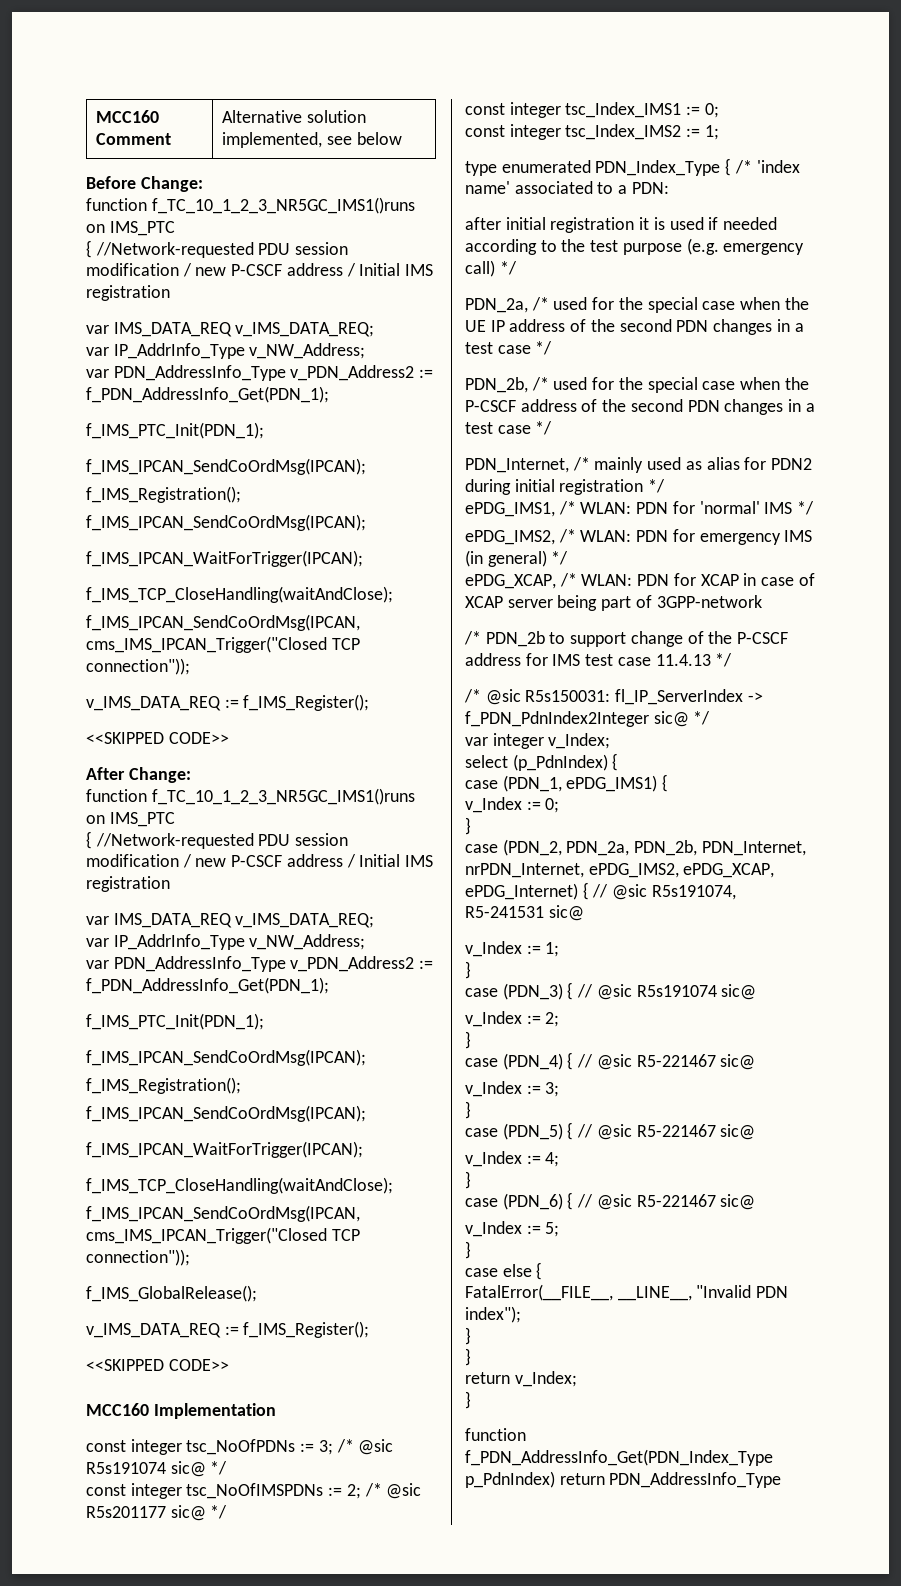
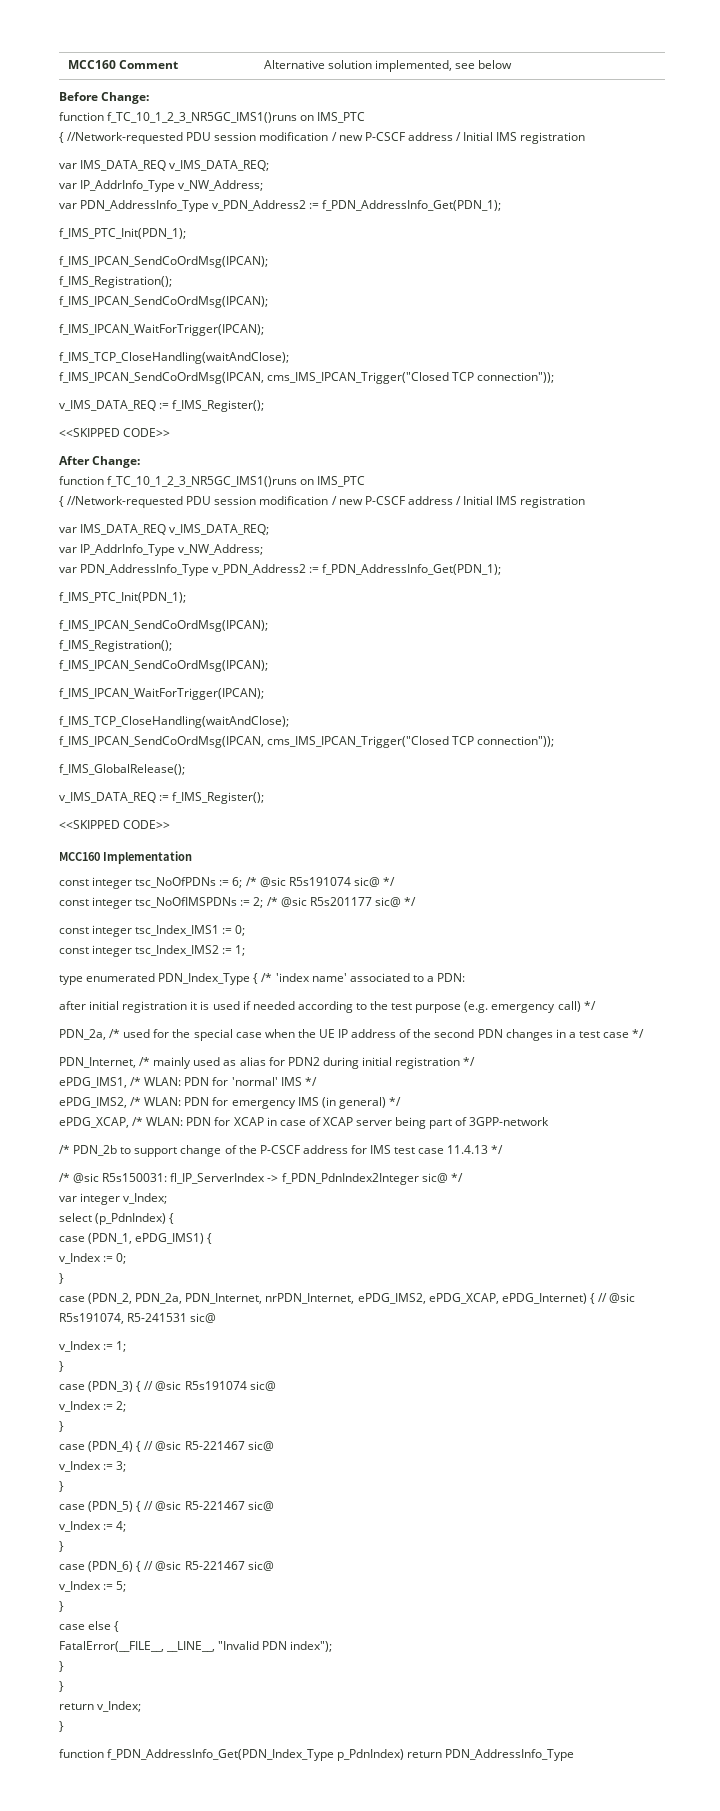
- const integer tsc_NoOfPDNs := 3; /* @sic R5s191074 sic@ */
+ const integer tsc_NoOfPDNs := 6; /* @sic R5s191074 sic@ */
- PDN_2b, /* used for the special case when the P-CSCF address of the second PDN changes in a test case */
- case (PDN_2, PDN_2a, PDN_2b, PDN_Internet, nrPDN_Internet, ePDG_IMS2, ePDG_XCAP, ePDG_Internet) { // @sic R5s191074, R5-241531 sic@
+ case (PDN_2, PDN_2a, PDN_Internet, nrPDN_Internet, ePDG_IMS2, ePDG_XCAP, ePDG_Internet) { // @sic R5s191074, R5-241531 sic@

